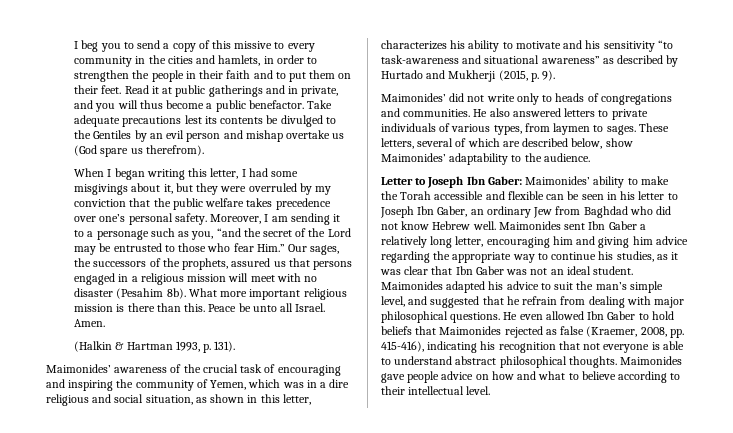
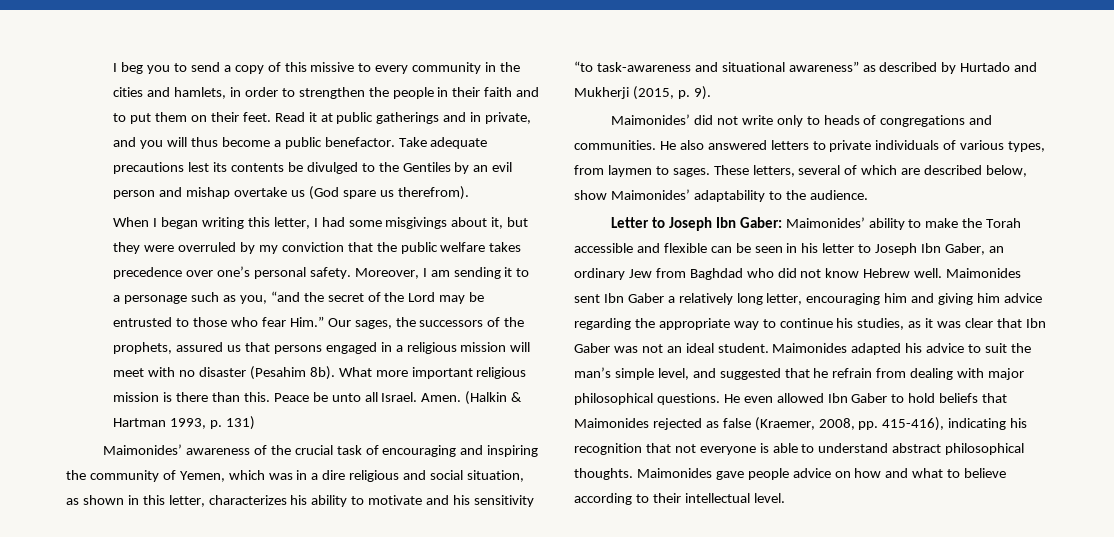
- Amen.
- (Halkin & Hartman 1993, p. 131).
+ Amen. (Halkin & Hartman 1993, p. 131)

